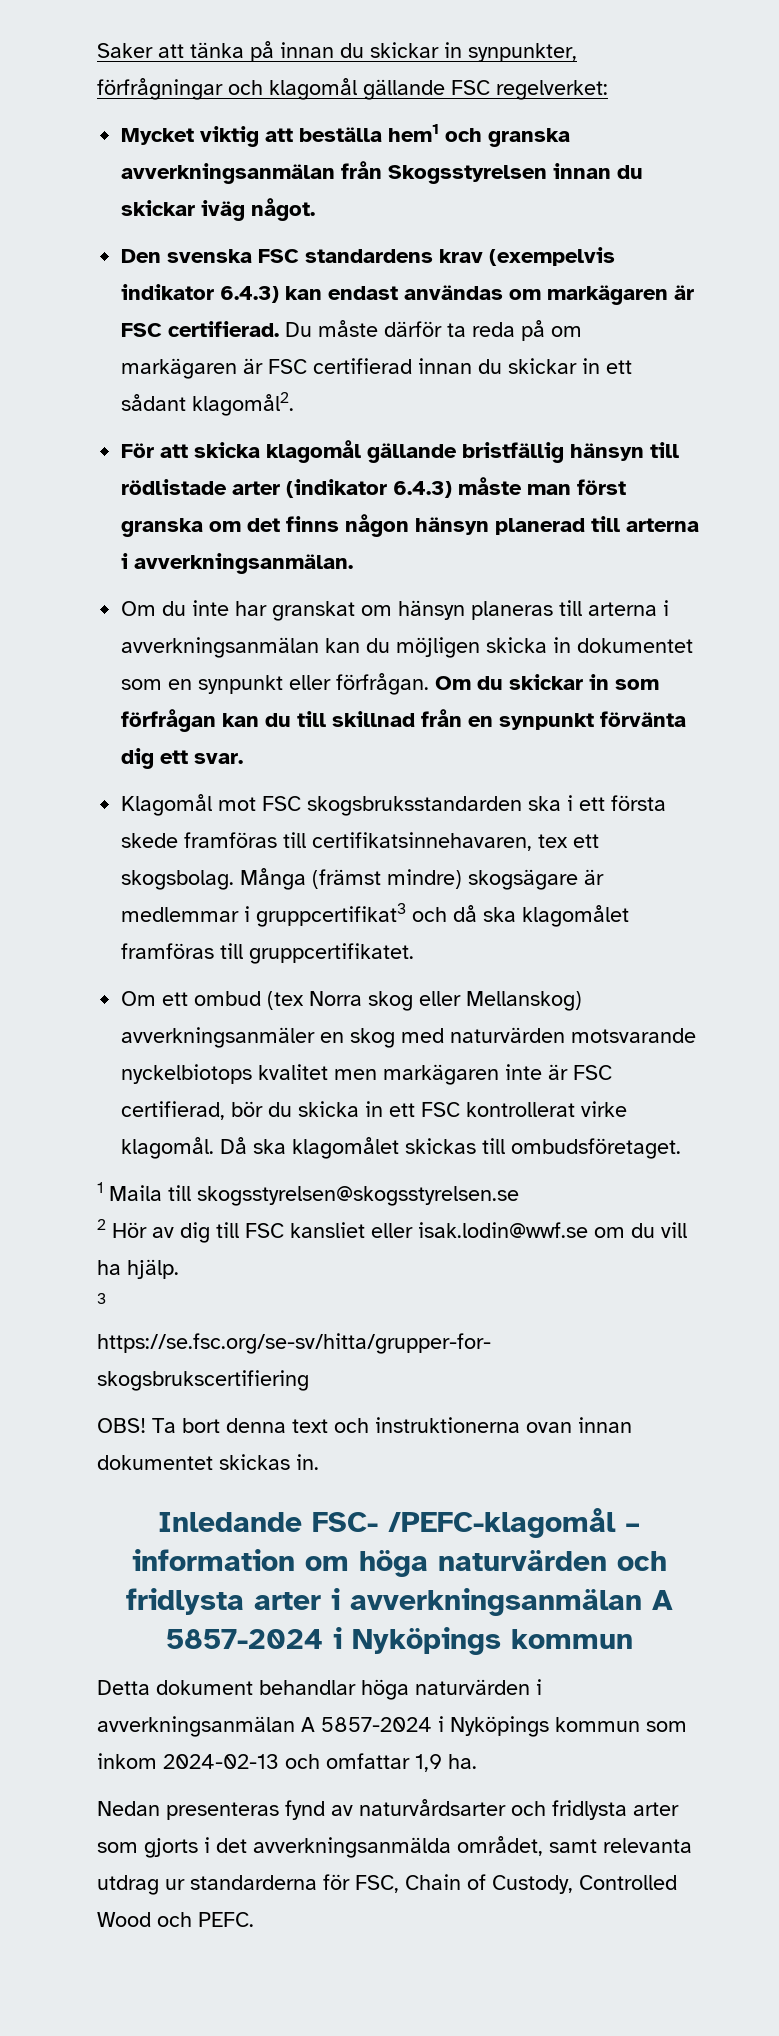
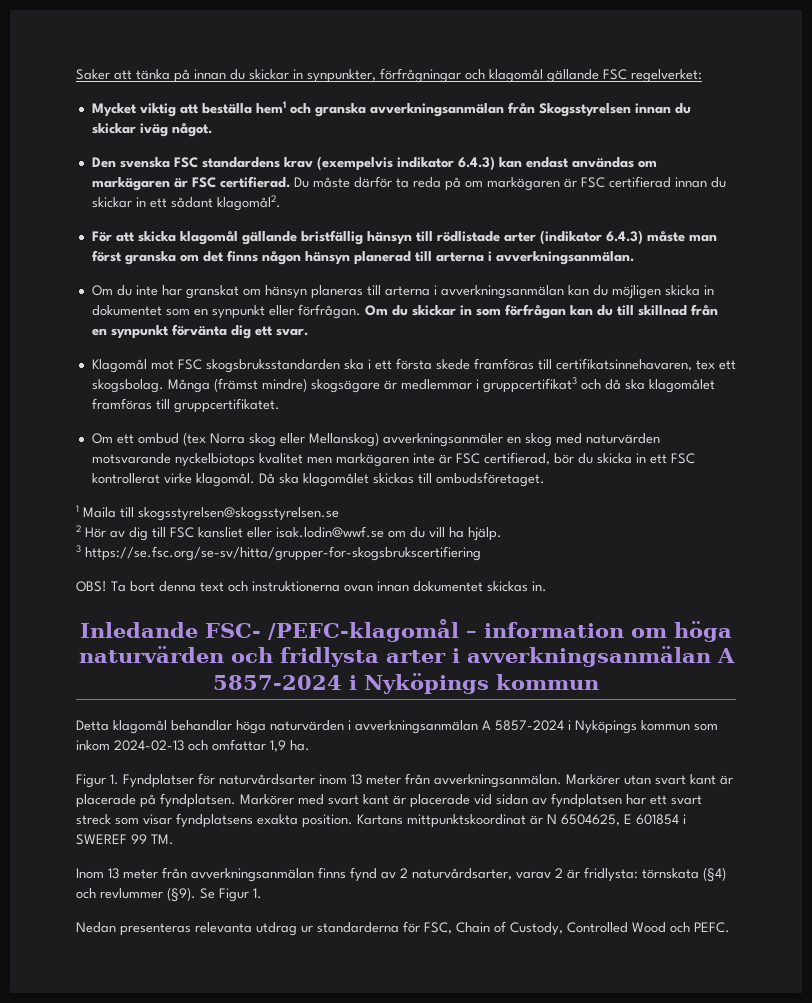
- Detta dokument behandlar höga naturvärden i avverkningsanmälan A 5857-2024 i Nyköpings kommun som inkom 2024-02-13 och omfattar 1,9 ha.
+ Detta klagomål behandlar höga naturvärden i avverkningsanmälan A 5857-2024 i Nyköpings kommun som inkom 2024-02-13 och omfattar 1,9 ha.
- Nedan presenteras fynd av naturvårdsarter och fridlysta arter som gjorts i det avverkningsanmälda området, samt relevanta utdrag ur standarderna för FSC, Chain of Custody, Controlled Wood och PEFC.
+ Figur 1. Fyndplatser för naturvårdsarter inom 13 meter från avverkningsanmälan. Markörer utan svart kant är placerade på fyndplatsen. Markörer med svart kant är placerade vid sidan av fyndplatsen har ett svart streck som visar fyndplatsens exakta position. Kartans mittpunktskoordinat är N 6504625, E 601854 i SWEREF 99 TM.
+ Inom 13 meter från avverkningsanmälan finns fynd av 2 naturvårdsarter, varav 2 är fridlysta: törnskata (§4) och revlummer (§9). Se Figur 1.
+ Nedan presenteras relevanta utdrag ur standarderna för FSC, Chain of Custody, Controlled Wood och PEFC.

